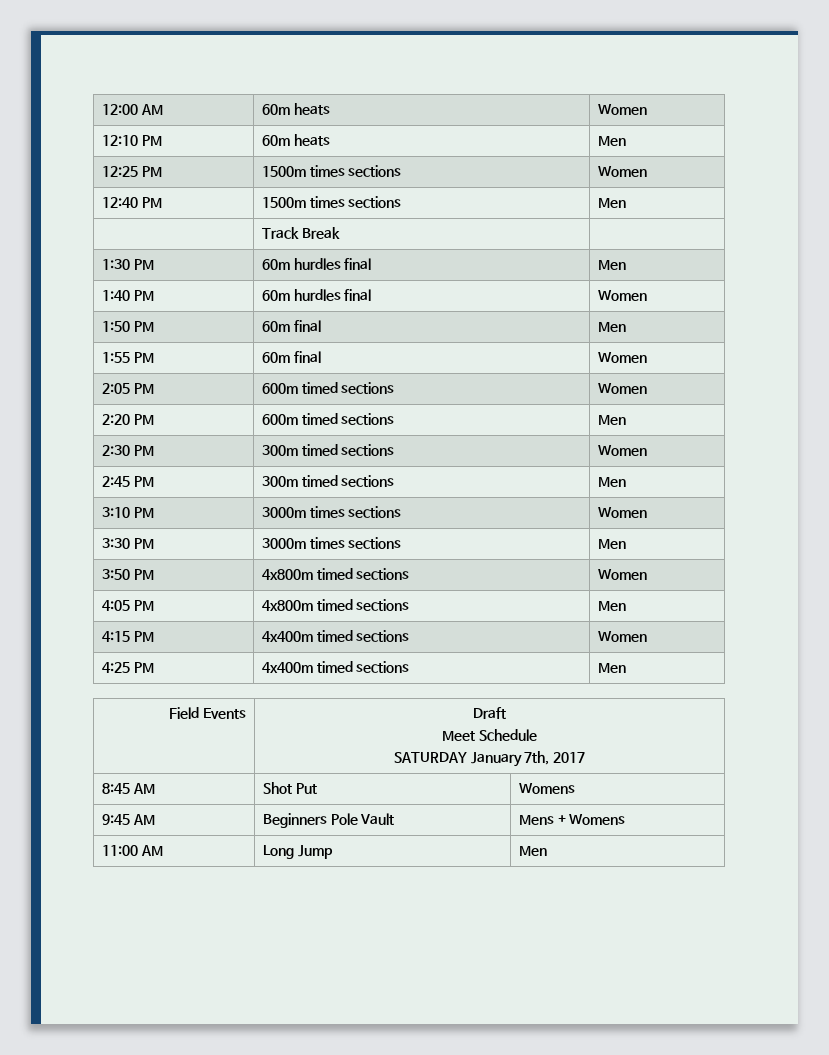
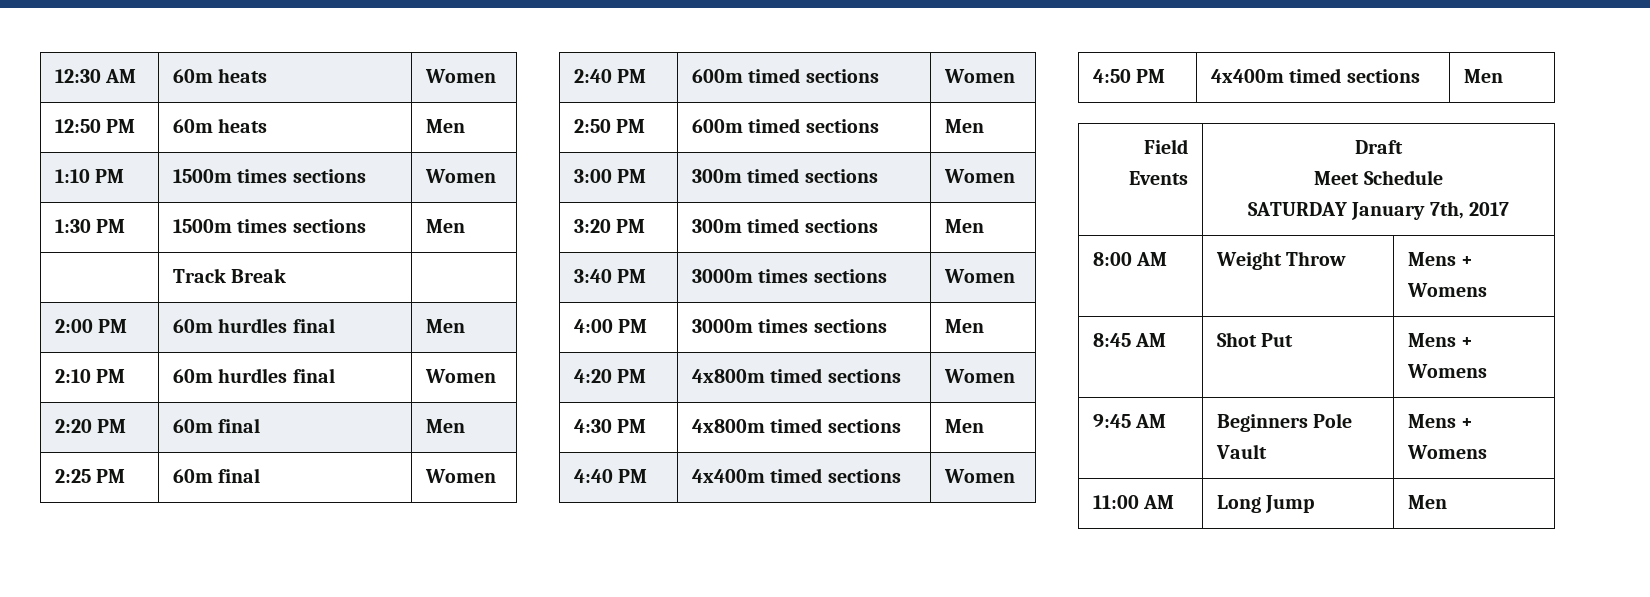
- 12:00 AM | 60m heats | Women
+ 12:30 AM | 60m heats | Women
- 12:10 PM | 60m heats | Men
+ 12:50 PM | 60m heats | Men
- 12:25 PM | 1500m times sections | Women
+ 1:10 PM | 1500m times sections | Women
- 12:40 PM | 1500m times sections | Men
+ 1:30 PM | 1500m times sections | Men
- 1:30 PM | 60m hurdles final | Men
+ 2:00 PM | 60m hurdles final | Men
- 1:40 PM | 60m hurdles final | Women
+ 2:10 PM | 60m hurdles final | Women
- 1:50 PM | 60m final | Men
+ 2:20 PM | 60m final | Men
- 1:55 PM | 60m final | Women
+ 2:25 PM | 60m final | Women
- 2:05 PM | 600m timed sections | Women
+ 2:40 PM | 600m timed sections | Women
- 2:20 PM | 600m timed sections | Men
+ 2:50 PM | 600m timed sections | Men
- 2:30 PM | 300m timed sections | Women
+ 3:00 PM | 300m timed sections | Women
- 2:45 PM | 300m timed sections | Men
+ 3:20 PM | 300m timed sections | Men
- 3:10 PM | 3000m times sections | Women
+ 3:40 PM | 3000m times sections | Women
- 3:30 PM | 3000m times sections | Men
+ 4:00 PM | 3000m times sections | Men
- 3:50 PM | 4x800m timed sections | Women
+ 4:20 PM | 4x800m timed sections | Women
- 4:05 PM | 4x800m timed sections | Men
+ 4:30 PM | 4x800m timed sections | Men
- 4:15 PM | 4x400m timed sections | Women
+ 4:40 PM | 4x400m timed sections | Women
- 4:25 PM | 4x400m timed sections | Men
+ 4:50 PM | 4x400m timed sections | Men
+ 8:00 AM | Weight Throw | Mens + Womens
- 8:45 AM | Shot Put | Womens
+ 8:45 AM | Shot Put | Mens + Womens

